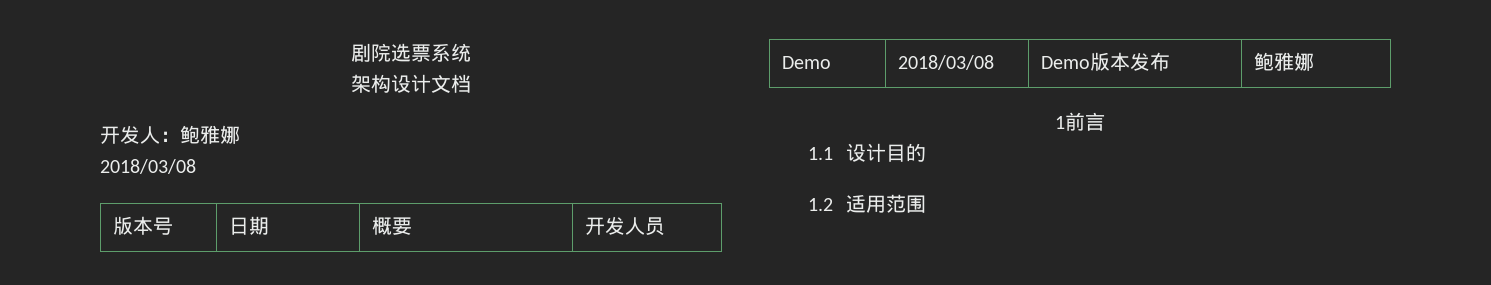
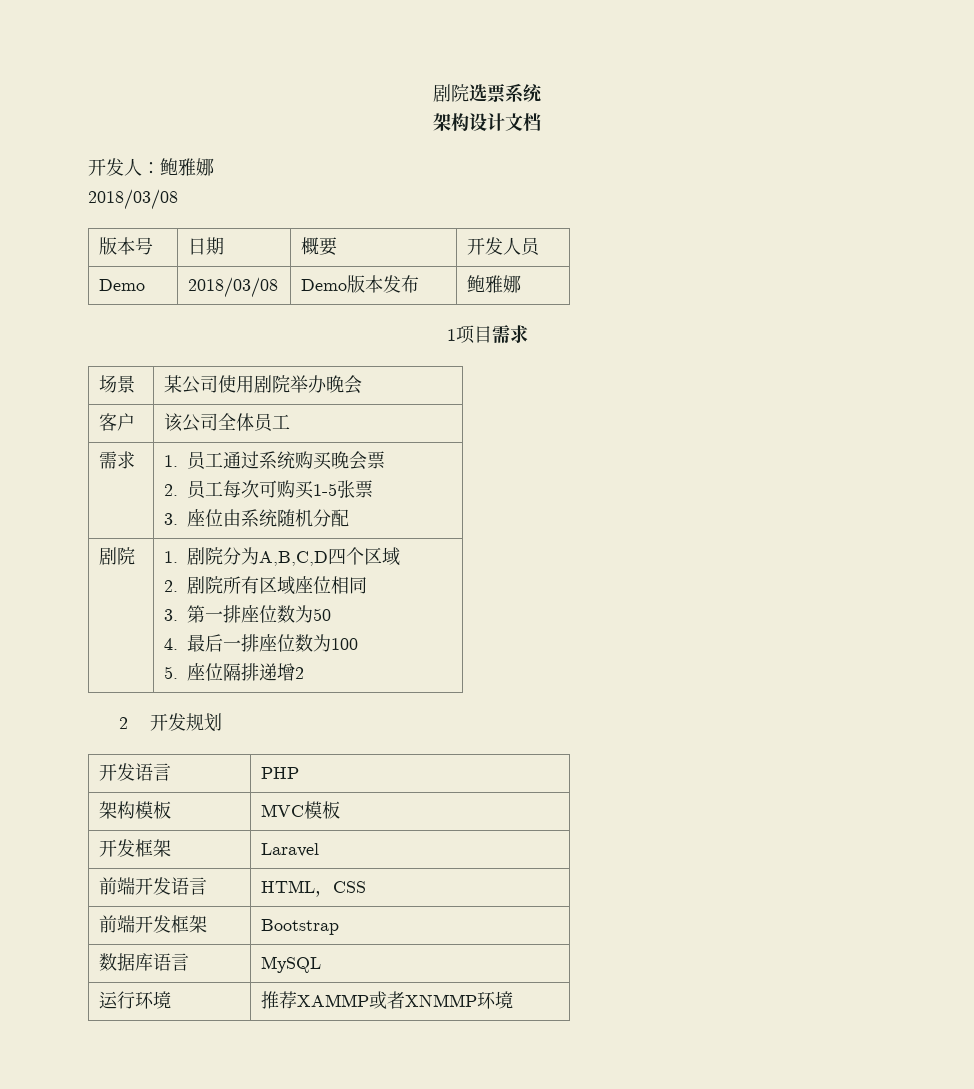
- 1前言
- 1.1设计目的
- 1.2适用范围
+ 1项目需求
+ 场景 | 某公司使用剧院举办晚会
+ 客户 | 该公司全体员工
+ 需求 | 1.员工通过系统购买晚会票
+ 2.员工每次可购买1-5张票
+ 3.座位由系统随机分配
+ 剧院 | 1.剧院分为A,B,C,D四个区域
+ 2.剧院所有区域座位相同
+ 3.第一排座位数为50
+ 4.最后一排座位数为100
+ 5.座位隔排递增2
+ 2开发规划
+ 开发语言 | PHP
+ 架构模板 | MVC模板
+ 开发框架 | Laravel
+ 前端开发语言 | HTML，CSS
+ 前端开发框架 | Bootstrap
+ 数据库语言 | MySQL
+ 运行环境 | 推荐XAMMP或者XNMMP环境

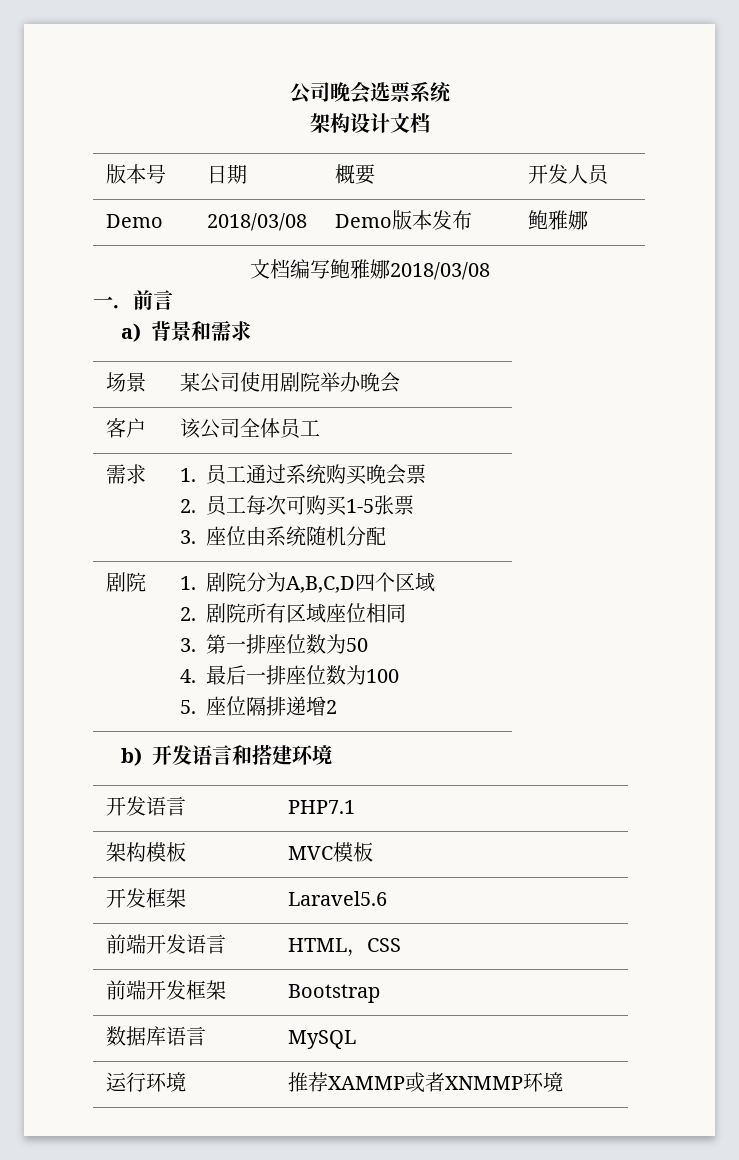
- 剧院选票系统
+ 公司晚会选票系统
- 开发人：鲍雅娜
- 2018/03/08
- 1项目需求
+ 文档编写鲍雅娜2018/03/08
+ 一．前言
+ a)背景和需求
- 2开发规划
- 开发语言 | PHP
+ b)开发语言和搭建环境
+ 开发语言 | PHP7.1
- 开发框架 | Laravel
+ 开发框架 | Laravel5.6

